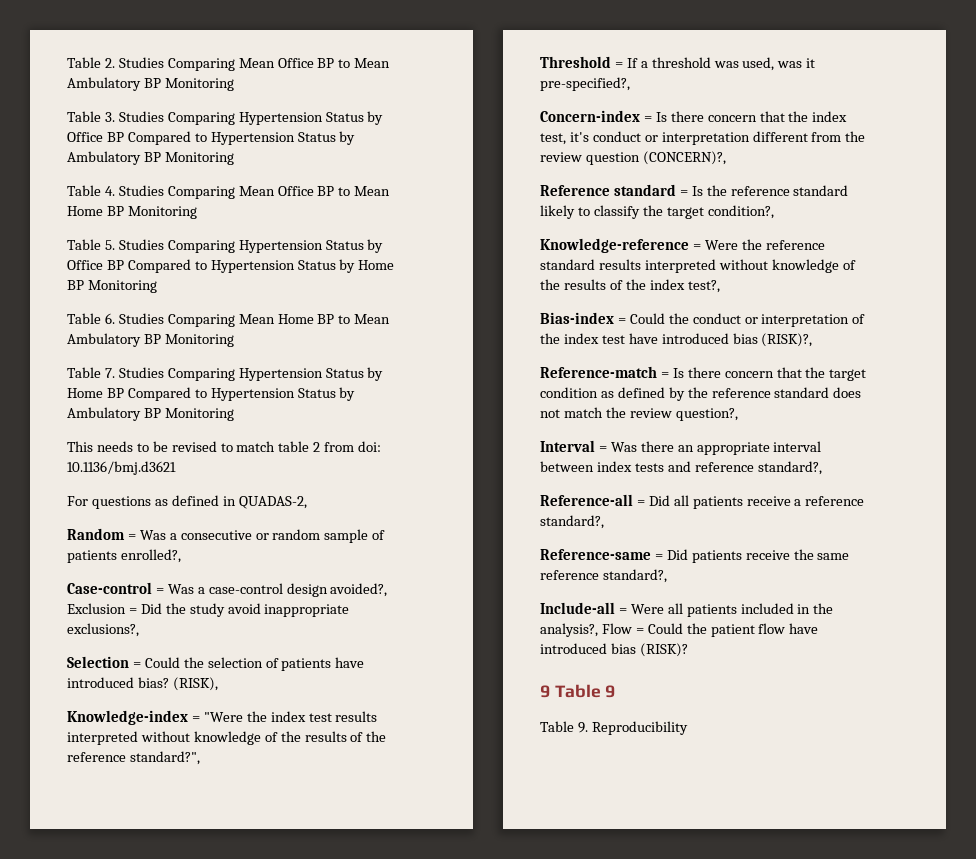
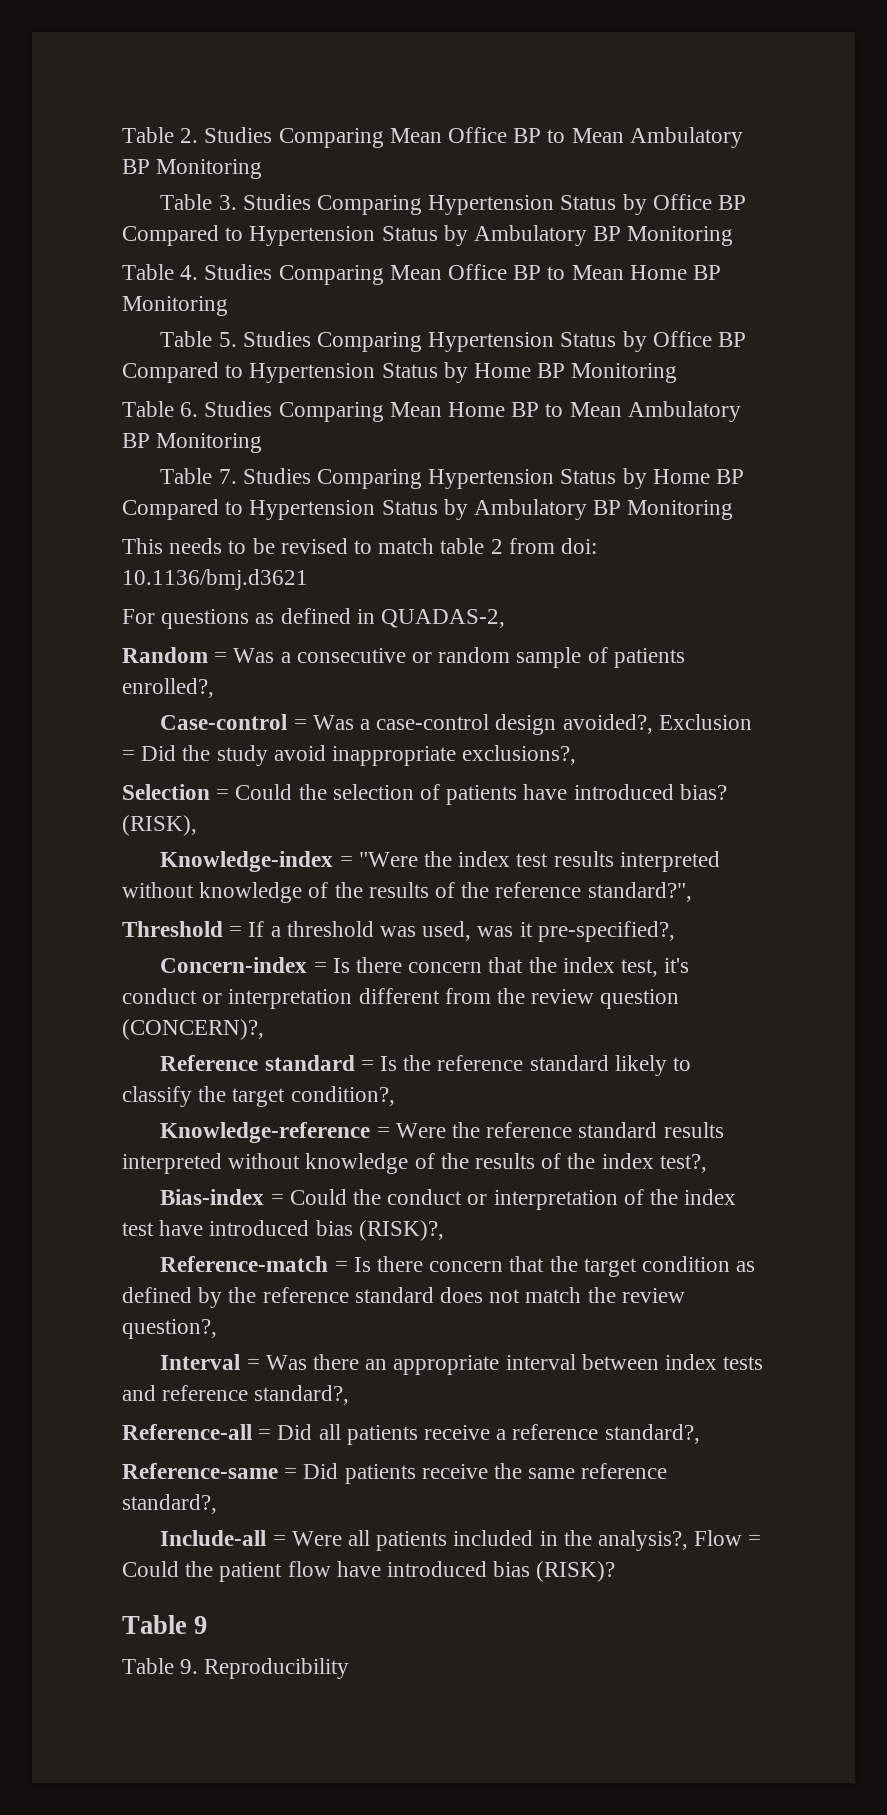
- 9 Table 9
+ Table 9

